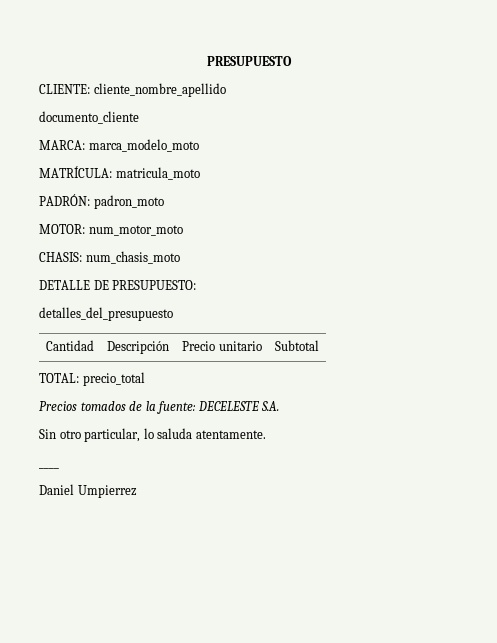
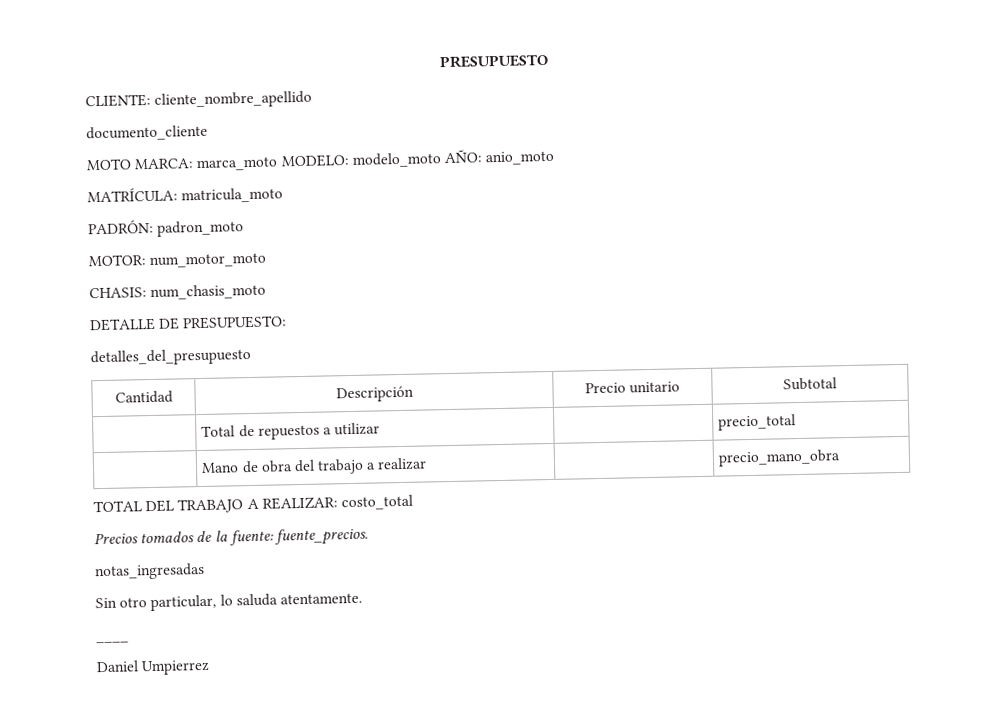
- MARCA: marca_modelo_moto
+ MOTO MARCA: marca_moto MODELO: modelo_moto AÑO: anio_moto
- TOTAL: precio_total
+ | Total de repuestos a utilizar | | precio_total
+ | Mano de obra del trabajo a realizar | | precio_mano_obra
+ TOTAL DEL TRABAJO A REALIZAR: costo_total
- Precios tomados de la fuente: DECELESTE S.A.
+ Precios tomados de la fuente: fuente_precios.
+ notas_ingresadas

